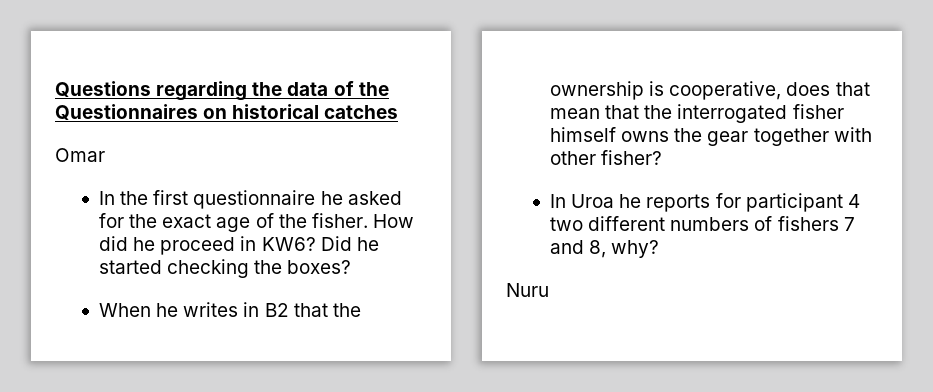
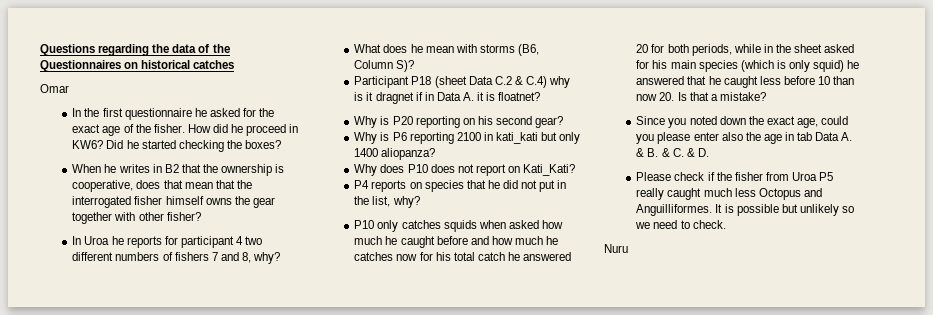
+ What does he mean with storms (B6, Column S)?
+ Participant P18 (sheet Data C.2 & C.4) why is it dragnet if in Data A. it is floatnet?
+ Why is P20 reporting on his second gear?
+ Why is P6 reporting 2100 in kati_kati but only 1400 aliopanza?
+ Why does P10 does not report on Kati_Kati?
+ P4 reports on species that he did not put in the list, why?
+ P10 only catches squids when asked how much he caught before and how much he catches now for his total catch he answered 20 for both periods, while in the sheet asked for his main species (which is only squid) he answered that he caught less before 10 than now 20. Is that a mistake?
+ Since you noted down the exact age, could you please enter also the age in tab Data A. & B. & C. & D.
+ Please check if the fisher from Uroa P5 really caught much less Octopus and Anguilliformes. It is possible but unlikely so we need to check.

